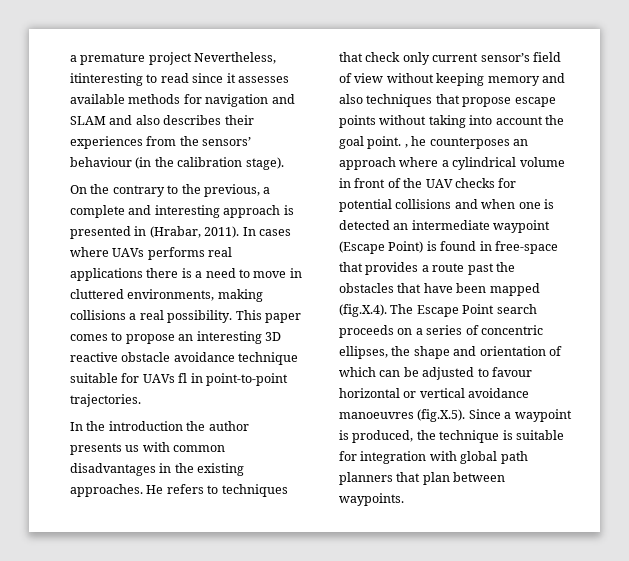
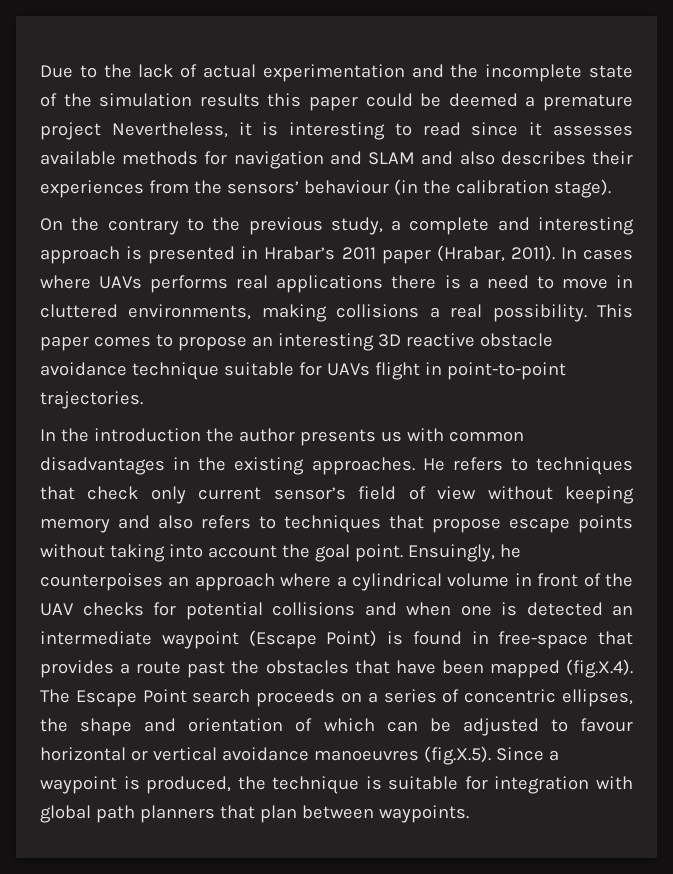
- a premature project Nevertheless, itinteresting to read since it assesses available methods for navigation and SLAM and also describes their experiences from the sensors’ behaviour (in the calibration stage).
+ Due to the lack of actual experimentation and the incomplete state of the simulation results this paper could be deemed a premature project Nevertheless, it is interesting to read since it assesses available methods for navigation and SLAM and also describes their experiences from the sensors’ behaviour (in the calibration stage).
- On the contrary to the previous, a complete and interesting approach is presented in (Hrabar, 2011).
+ On the contrary to the previous study, a complete and interesting approach is presented in Hrabar’s 2011 paper (Hrabar, 2011).
- This paper comes to propose an interesting 3D reactive obstacle avoidance technique suitable for UAVs fl in point-to-point trajectories.
+ This paper comes to propose an interesting 3D reactive obstacle avoidance technique suitable for UAVs flight in point-to-point trajectories.
- He refers to techniques that check only current sensor’s field of view without keeping memory and also techniques that propose escape points without taking into account the goal point. , he counterposes an approach where a cylindrical volume in front of the UAV checks for potential collisions and when one is detected an intermediate waypoint (Escape Point) is found in free-space that provides a route past the obstacles that have been mapped (fig.X.4). The Escape Point search proceeds on a series of concentric ellipses, the shape and orientation of which can be adjusted to favour horizontal or vertical avoidance manoeuvres (fig.X.5). Since a waypoint is produced, the technique is suitable for integration with global path planners that plan between waypoints.
+ He refers to techniques that check only current sensor’s field of view without keeping memory and also refers to techniques that propose escape points without taking into account the goal point. Ensuingly, he counterpoises an approach where a cylindrical volume in front of the UAV checks for potential collisions and when one is detected an intermediate waypoint (Escape Point) is found in free-space that provides a route past the obstacles that have been mapped (fig.X.4). The Escape Point search proceeds on a series of concentric ellipses, the shape and orientation of which can be adjusted to favour horizontal or vertical avoidance manoeuvres (fig.X.5). Since a waypoint is produced, the technique is suitable for integration with global path planners that plan between waypoints.

